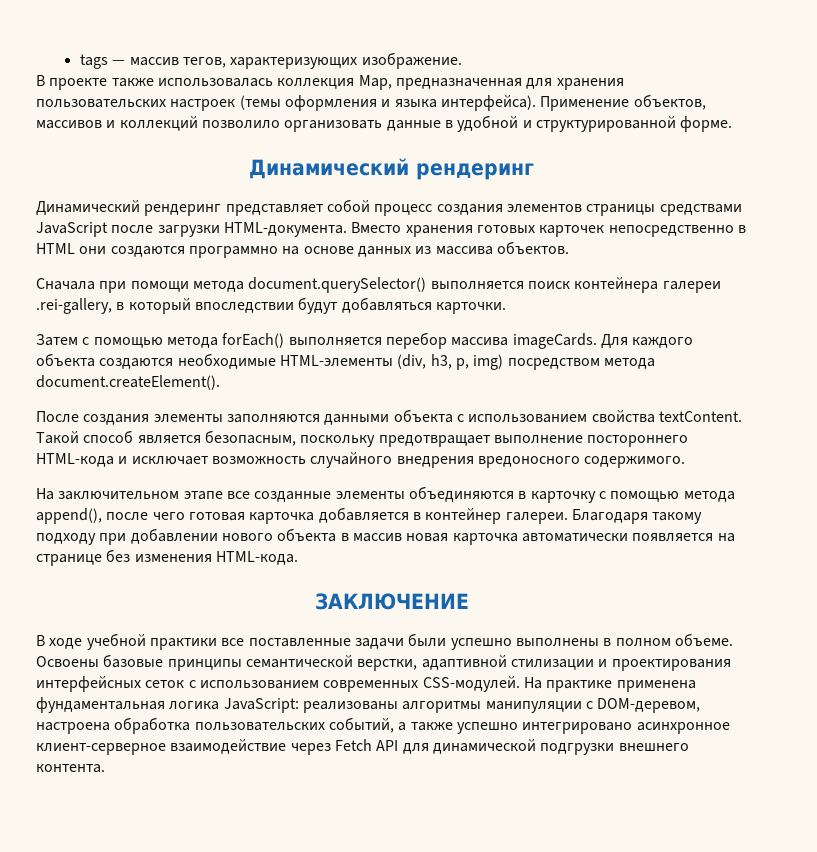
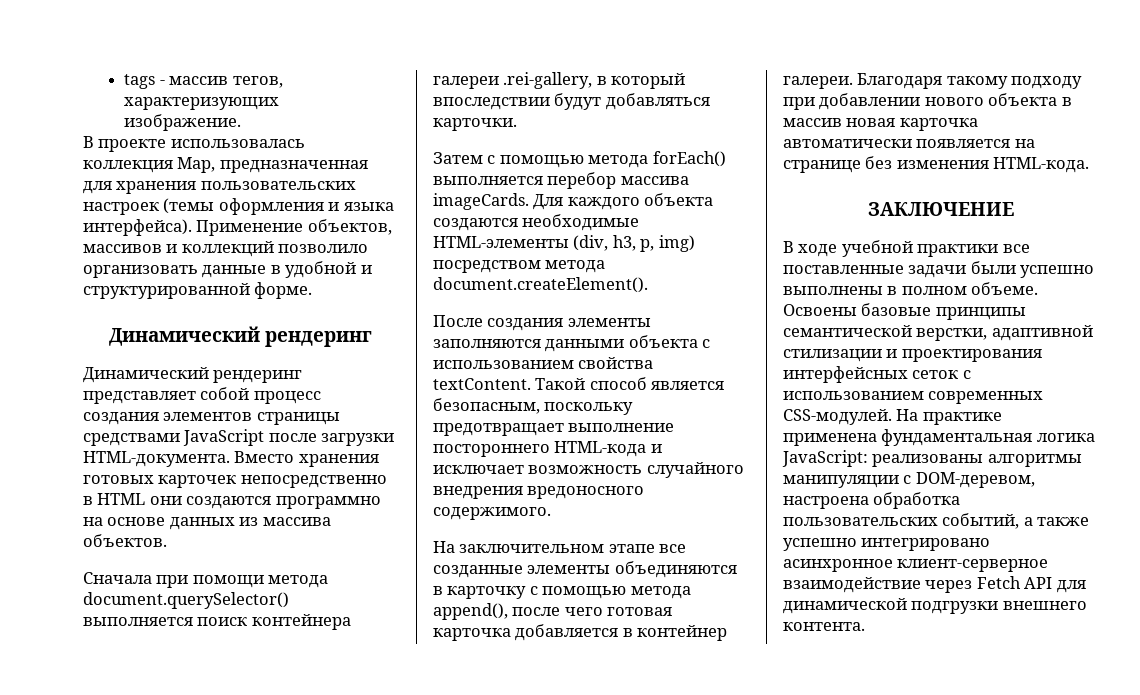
- tags — массив тегов, характеризующих изображение.
+ tags - массив тегов, характеризующих изображение.
- В проекте также использовалась коллекция Map, предназначенная для хранения пользовательских настроек (темы оформления и языка интерфейса).
+ В проекте использовалась коллекция Map, предназначенная для хранения пользовательских настроек (темы оформления и языка интерфейса).

